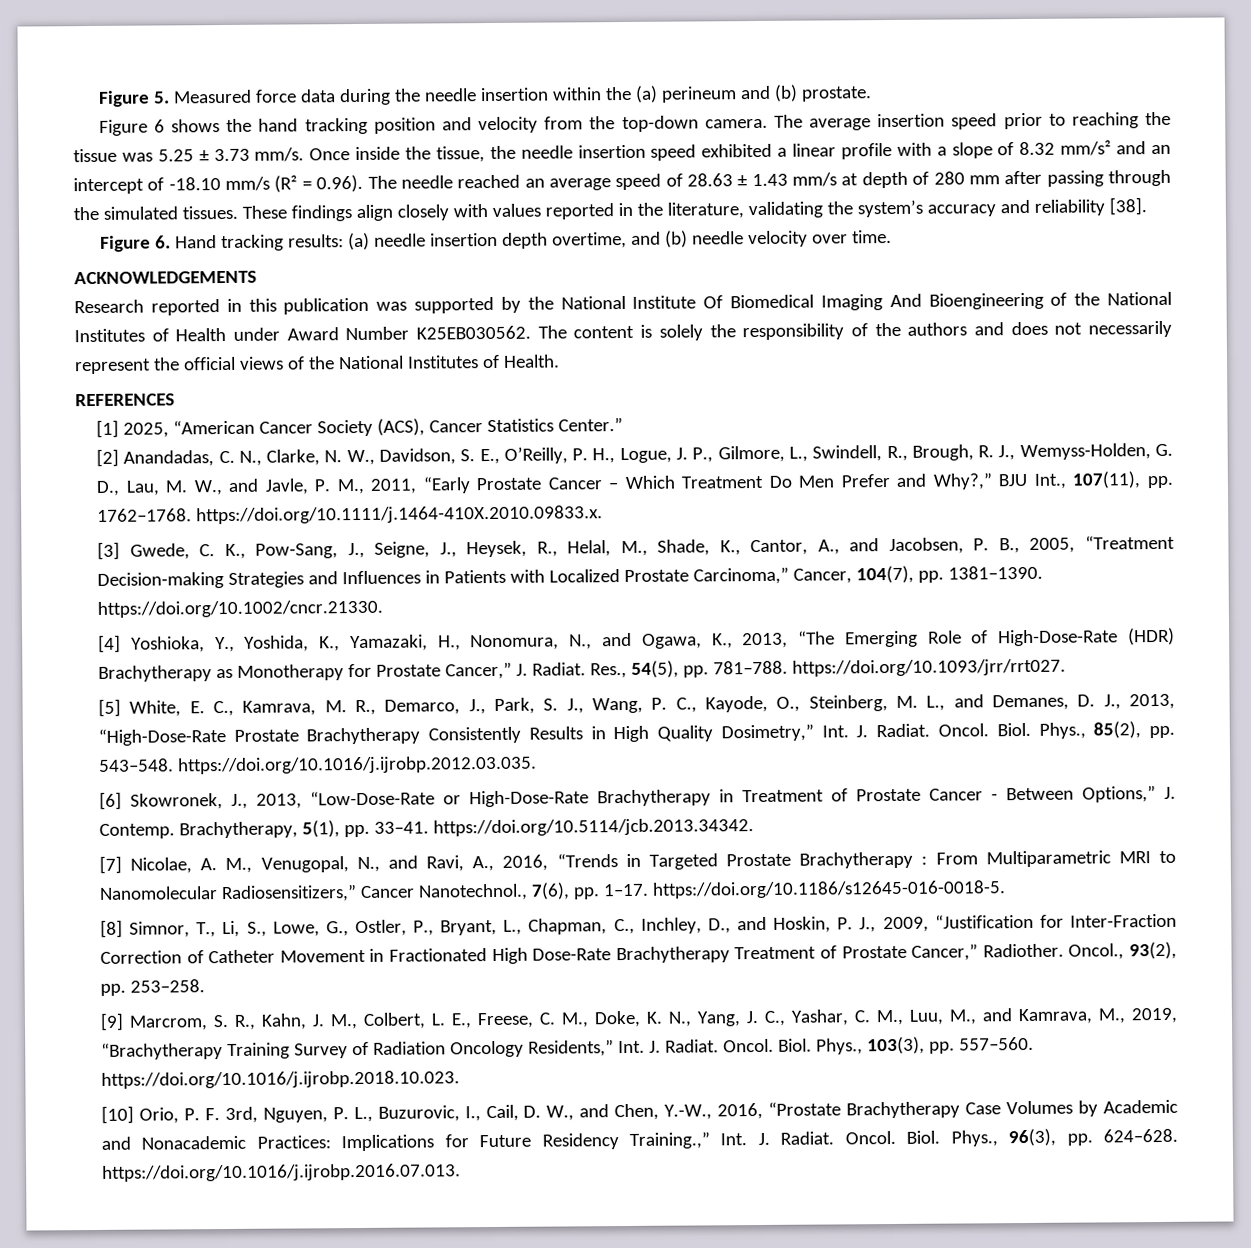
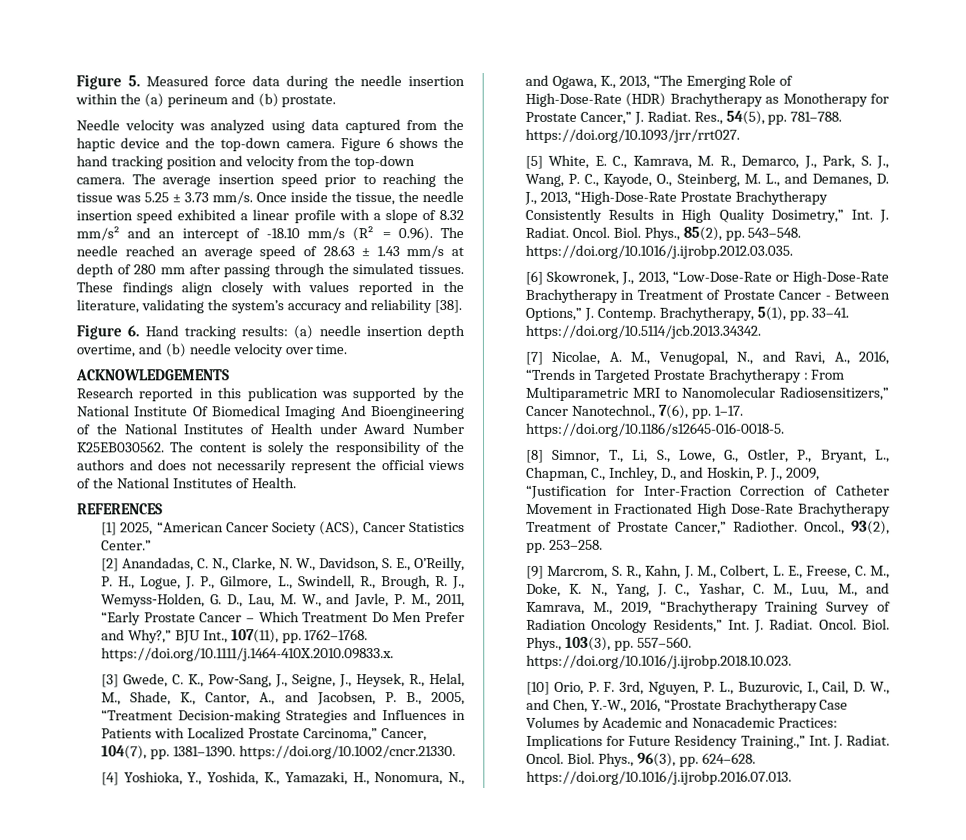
+ Needle velocity was analyzed using data captured from the haptic device and the top-down camera.

